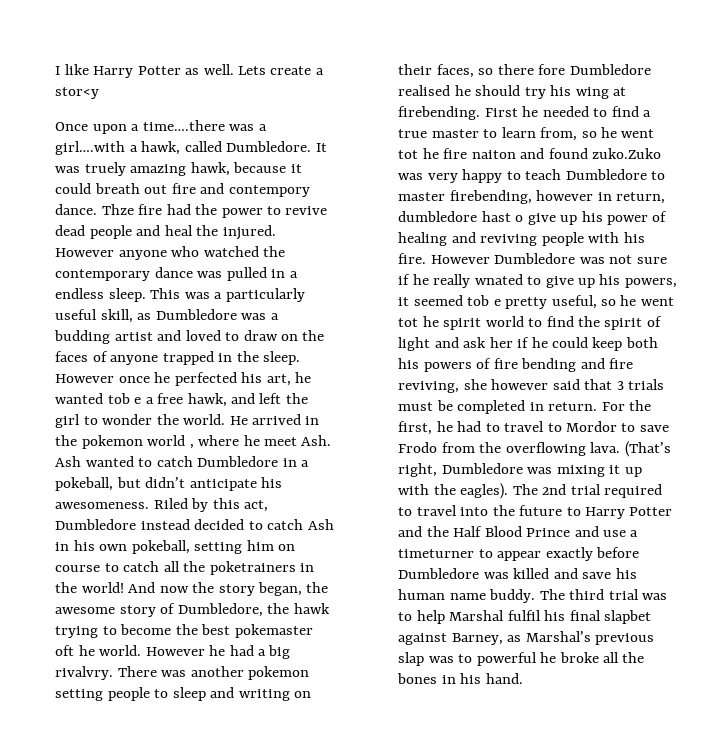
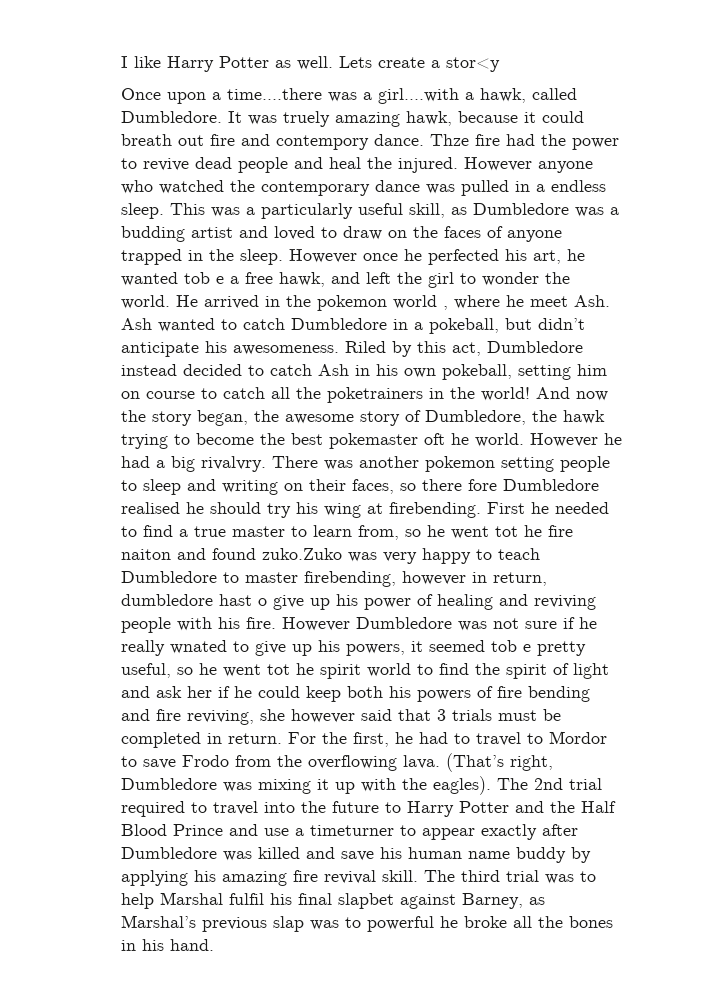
- The 2nd trial required to travel into the future to Harry Potter and the Half Blood Prince and use a timeturner to appear exactly before Dumbledore was killed and save his human name buddy.
+ The 2nd trial required to travel into the future to Harry Potter and the Half Blood Prince and use a timeturner to appear exactly after Dumbledore was killed and save his human name buddy by applying his amazing fire revival skill.

